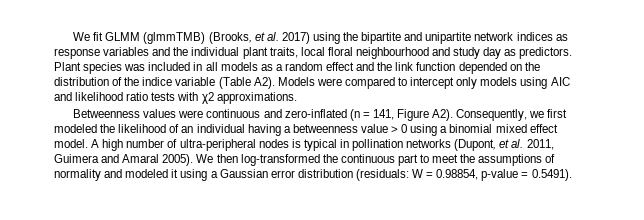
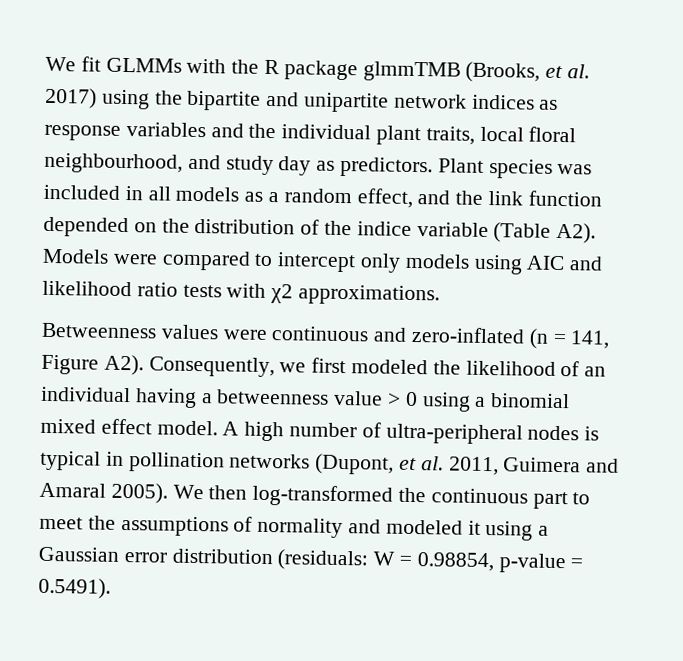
- We fit GLMM (glmmTMB) (Brooks, et al. 2017) using the bipartite and unipartite network indices as response variables and the individual plant traits, local floral neighbourhood and study day as predictors.
+ We fit GLMMs with the R package glmmTMB (Brooks, et al. 2017) using the bipartite and unipartite network indices as response variables and the individual plant traits, local floral neighbourhood, and study day as predictors.
- Plant species was included in all models as a random effect and the link function depended on the distribution of the indice variable (Table A2). Models were compared to intercept only models using AIC and likelihood ratio tests with χ2 approximations.
+ Plant species was included in all models as a random effect, and the link function depended on the distribution of the indice variable (Table A2). Models were compared to intercept only models using AIC and likelihood ratio tests with χ2 approximations.

